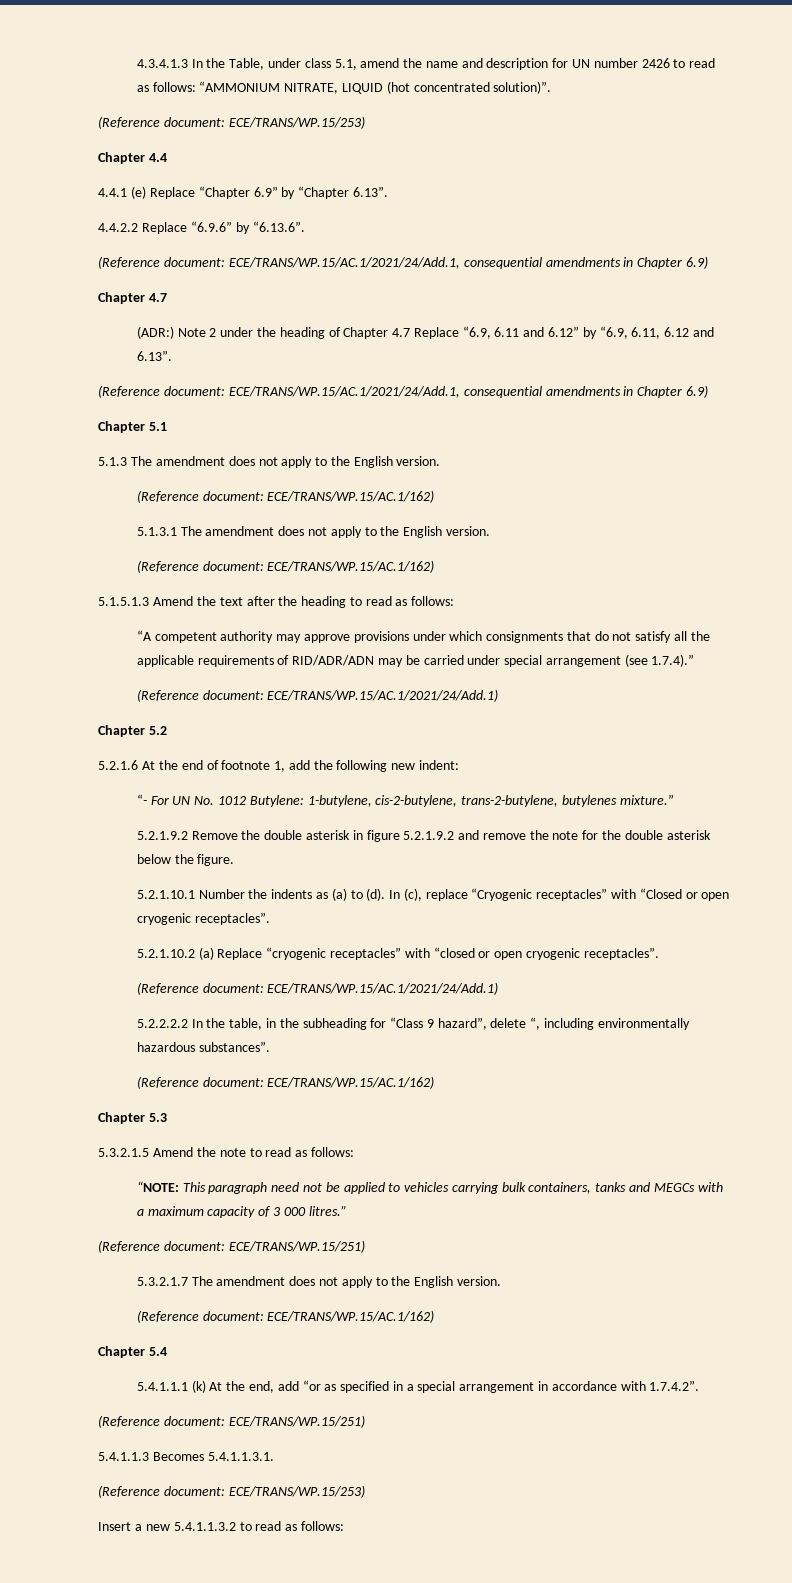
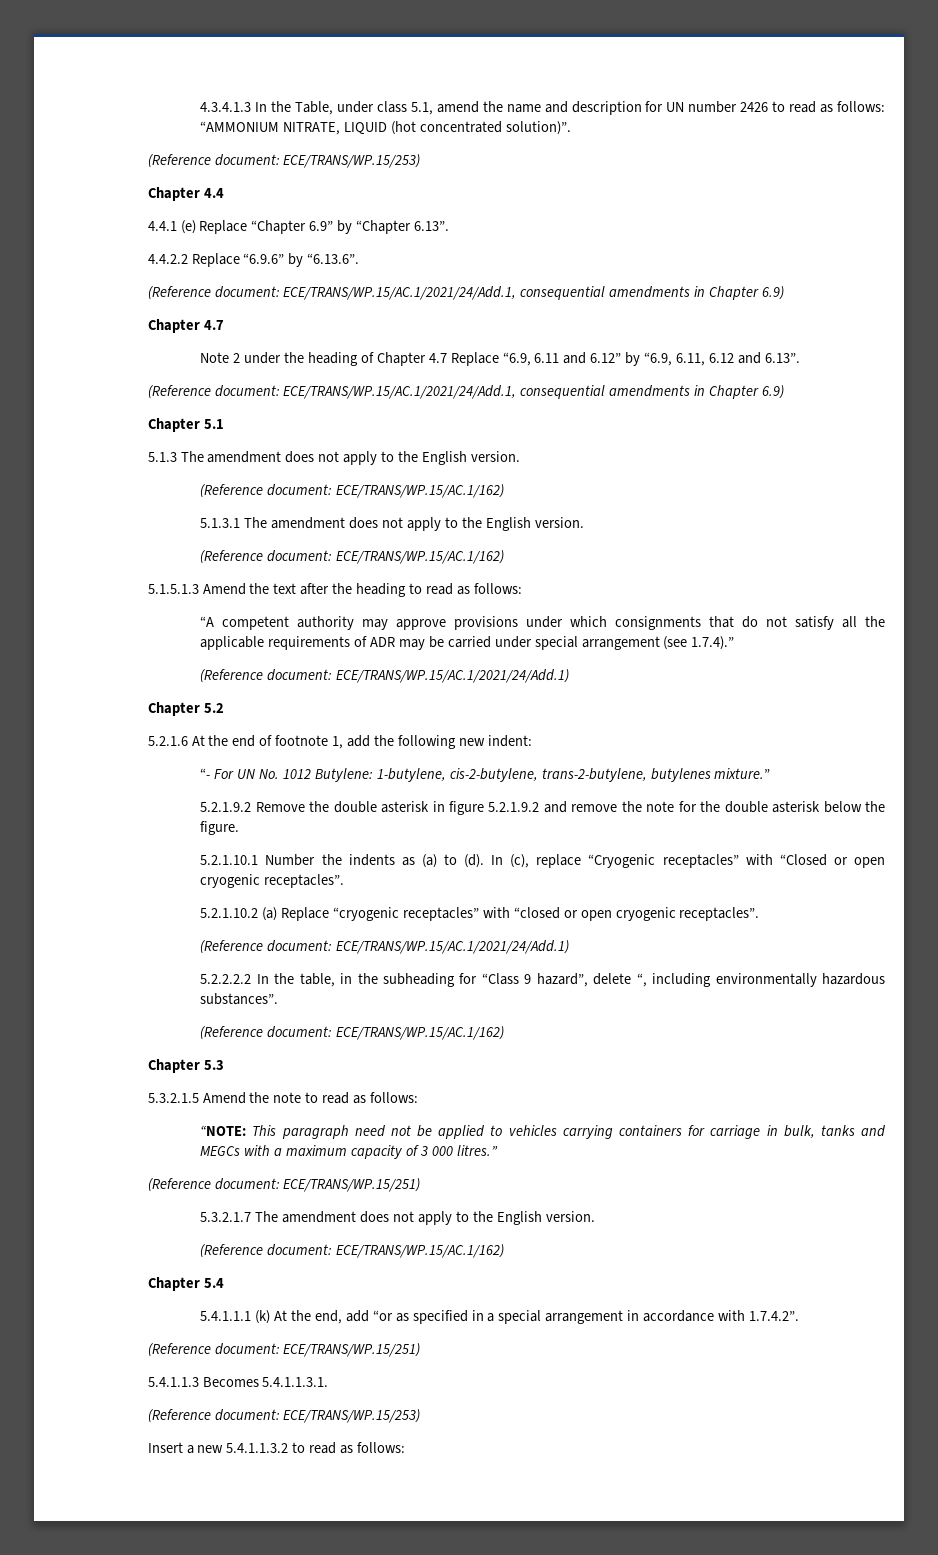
- (ADR:) Note 2 under the heading of Chapter 4.7 Replace “6.9, 6.11 and 6.12” by “6.9, 6.11, 6.12 and 6.13”.
+ Note 2 under the heading of Chapter 4.7 Replace “6.9, 6.11 and 6.12” by “6.9, 6.11, 6.12 and 6.13”.
- “A competent authority may approve provisions under which consignments that do not satisfy all the applicable requirements of RID/ADR/ADN may be carried under special arrangement (see 1.7.4).”
+ “A competent authority may approve provisions under which consignments that do not satisfy all the applicable requirements of ADR may be carried under special arrangement (see 1.7.4).”
- “NOTE: This paragraph need not be applied to vehicles carrying bulk containers, tanks and MEGCs with a maximum capacity of 3 000 litres.”
+ “NOTE: This paragraph need not be applied to vehicles carrying containers for carriage in bulk, tanks and MEGCs with a maximum capacity of 3 000 litres.”

